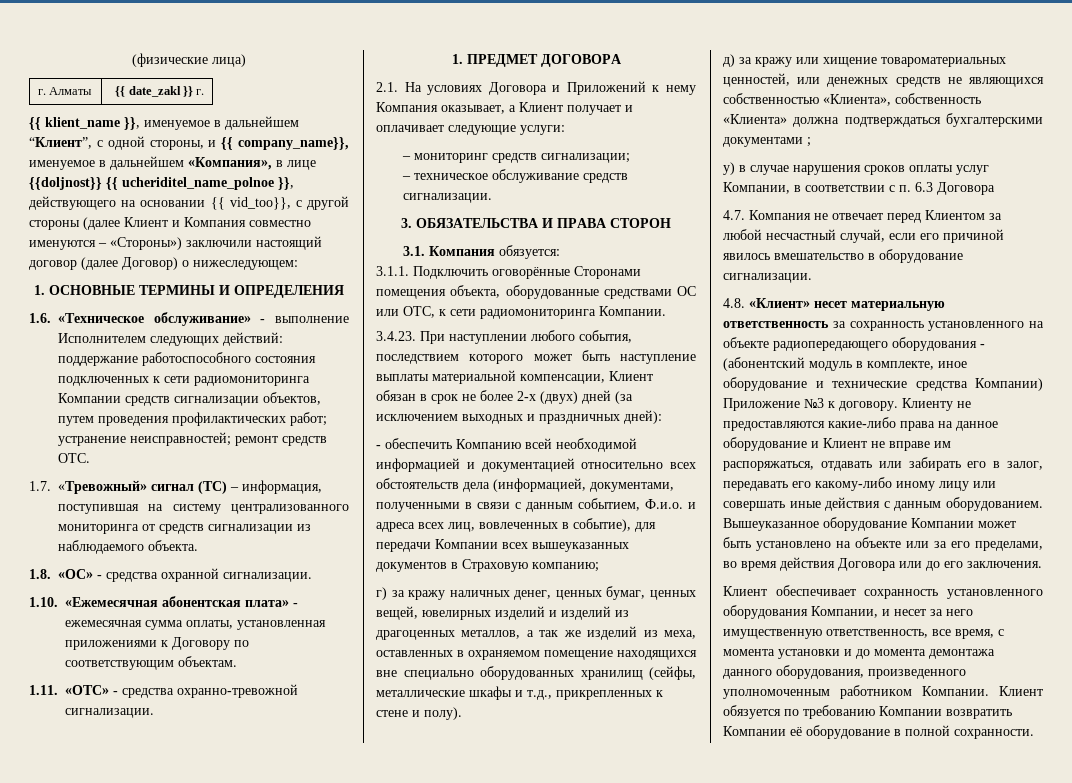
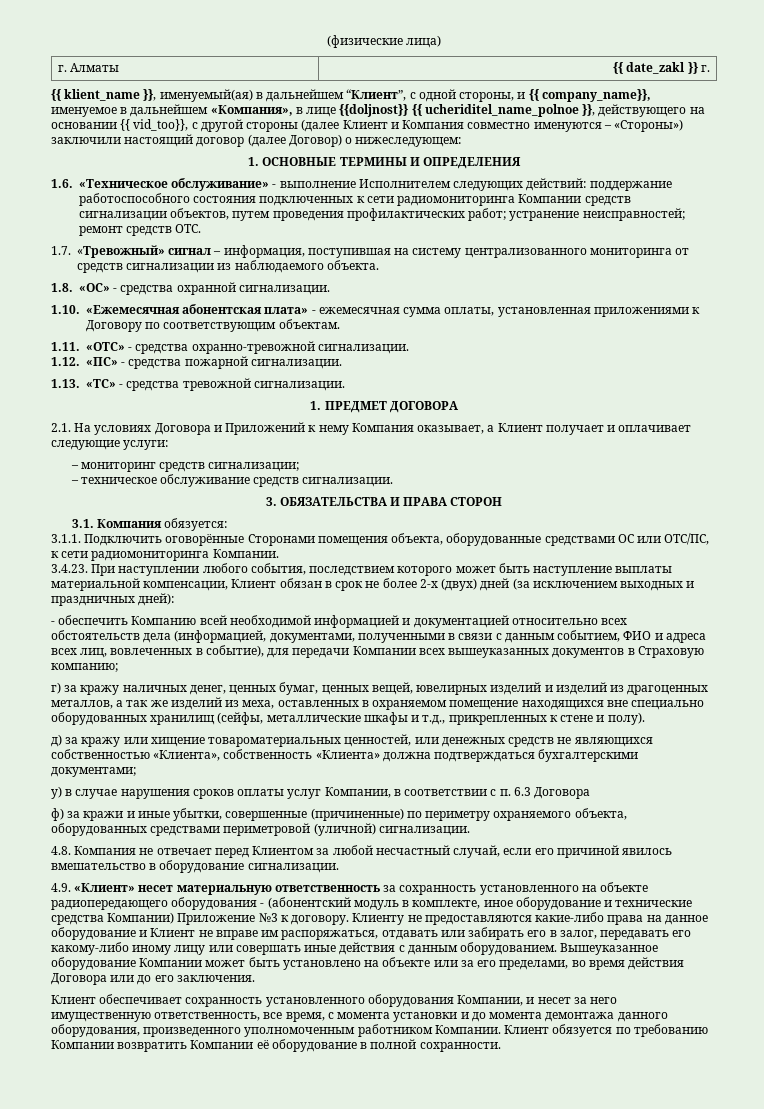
- {{ klient_name }}, именуемое в дальнейшем “Клиент”, с одной стороны, и {{ company_name}}, именуемое в дальнейшем «Компания», в лице {{doljnost}} {{ ucheriditel_name_polnoe }}, действующего на основании {{ vid_too}}, с другой стороны (далее Клиент и Компания совместно именуются – «Стороны») заключили настоящий договор (далее Договор) о нижеследующем:
+ {{ klient_name }}, именуемый(ая) в дальнейшем “Клиент”, с одной стороны, и {{ company_name}}, именуемое в дальнейшем «Компания», в лице {{doljnost}} {{ ucheriditel_name_polnoe }}, действующего на основании {{ vid_too}}, с другой стороны (далее Клиент и Компания совместно именуются – «Стороны») заключили настоящий договор (далее Договор) о нижеследующем:
- 1.7. «Тревожный» сигнал (ТС) – информация, поступившая на систему централизованного мониторинга от средств сигнализации из наблюдаемого объекта.
+ 1.7. «Тревожный» сигнал – информация, поступившая на систему централизованного мониторинга от средств сигнализации из наблюдаемого объекта.
+ 1.12. «ПС» - средства пожарной сигнализации.
+ 1.13. «ТС» - средства тревожной сигнализации.
- 3.1.1. Подключить оговорённые Сторонами помещения объекта, оборудованные средствами ОС или ОТС, к сети радиомониторинга Компании.
+ 3.1.1. Подключить оговорённые Сторонами помещения объекта, оборудованные средствами ОС или ОТС/ПС, к сети радиомониторинга Компании.
- - обеспечить Компанию всей необходимой информацией и документацией относительно всех обстоятельств дела (информацией, документами, полученными в связи с данным событием, Ф.и.о. и адреса всех лиц, вовлеченных в событие), для передачи Компании всех вышеуказанных документов в Страховую компанию;
+ - обеспечить Компанию всей необходимой информацией и документацией относительно всех обстоятельств дела (информацией, документами, полученными в связи с данным событием, ФИО и адреса всех лиц, вовлеченных в событие), для передачи Компании всех вышеуказанных документов в Страховую компанию;
- д) за кражу или хищение товароматериальных ценностей, или денежных средств не являющихся собственностью «Клиента», собственность «Клиента» должна подтверждаться бухгалтерскими документами ;
+ д) за кражу или хищение товароматериальных ценностей, или денежных средств не являющихся собственностью «Клиента», собственность «Клиента» должна подтверждаться бухгалтерскими документами;
- 4.7. Компания не отвечает перед Клиентом за любой несчастный случай, если его причиной явилось вмешательство в оборудование сигнализации.
+ ф) за кражи и иные убытки, совершенные (причиненные) по периметру охраняемого объекта, оборудованных средствами периметровой (уличной) сигнализации.
+ 4.8. Компания не отвечает перед Клиентом за любой несчастный случай, если его причиной явилось вмешательство в оборудование сигнализации.
- 4.8. «Клиент» несет материальную ответственность за сохранность установленного на объекте радиопередающего оборудования - (абонентский модуль в комплекте, иное оборудование и технические средства Компании) Приложение №3 к договору.
+ 4.9. «Клиент» несет материальную ответственность за сохранность установленного на объекте радиопередающего оборудования - (абонентский модуль в комплекте, иное оборудование и технические средства Компании) Приложение №3 к договору.

